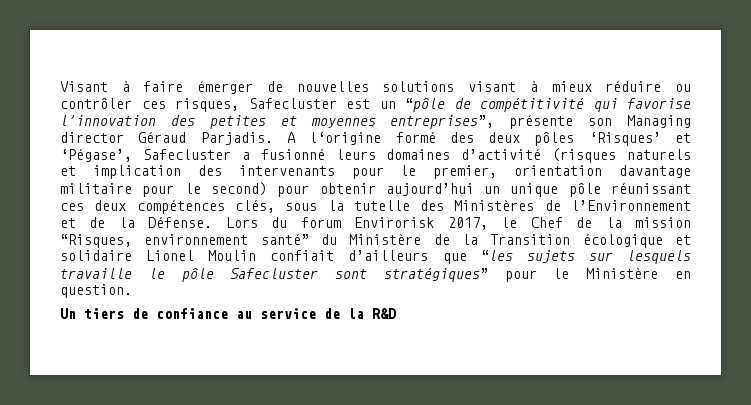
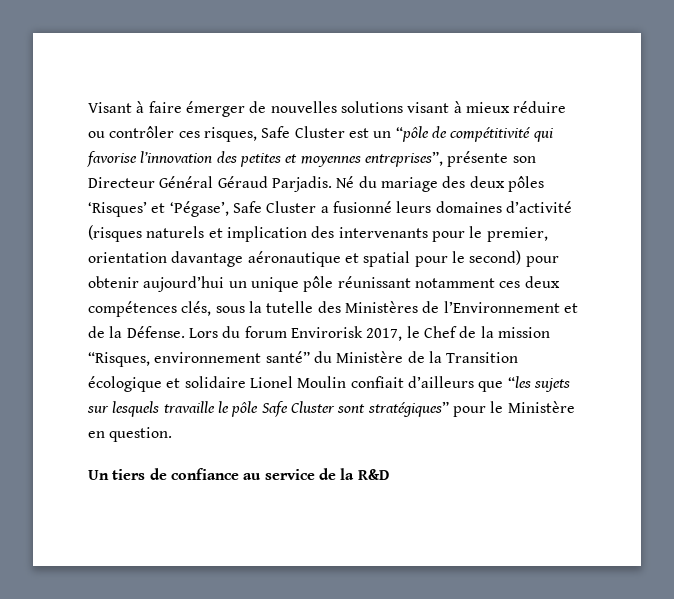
- Visant à faire émerger de nouvelles solutions visant à mieux réduire ou contrôler ces risques, Safecluster est un “pôle de compétitivité qui favorise l’innovation des petites et moyennes entreprises”, présente son Managing director Géraud Parjadis. A l‘origine formé des deux pôles ‘Risques’ et ‘Pégase’, Safecluster a fusionné leurs domaines d’activité (risques naturels et implication des intervenants pour le premier, orientation davantage militaire pour le second) pour obtenir aujourd’hui un unique pôle réunissant ces deux compétences clés, sous la tutelle des Ministères de l’Environnement et de la Défense.
+ Visant à faire émerger de nouvelles solutions visant à mieux réduire ou contrôler ces risques, Safe Cluster est un “pôle de compétitivité qui favorise l’innovation des petites et moyennes entreprises”, présente son Directeur Général Géraud Parjadis. Né du mariage des deux pôles ‘Risques’ et ‘Pégase’, Safe Cluster a fusionné leurs domaines d’activité (risques naturels et implication des intervenants pour le premier, orientation davantage aéronautique et spatial pour le second) pour obtenir aujourd’hui un unique pôle réunissant notamment ces deux compétences clés, sous la tutelle des Ministères de l’Environnement et de la Défense.
- Lors du forum Envirorisk 2017, le Chef de la mission “Risques, environnement santé” du Ministère de la Transition écologique et solidaire Lionel Moulin confiait d’ailleurs que “les sujets sur lesquels travaille le pôle Safecluster sont stratégiques” pour le Ministère en question.
+ Lors du forum Envirorisk 2017, le Chef de la mission “Risques, environnement santé” du Ministère de la Transition écologique et solidaire Lionel Moulin confiait d’ailleurs que “les sujets sur lesquels travaille le pôle Safe Cluster sont stratégiques” pour le Ministère en question.

